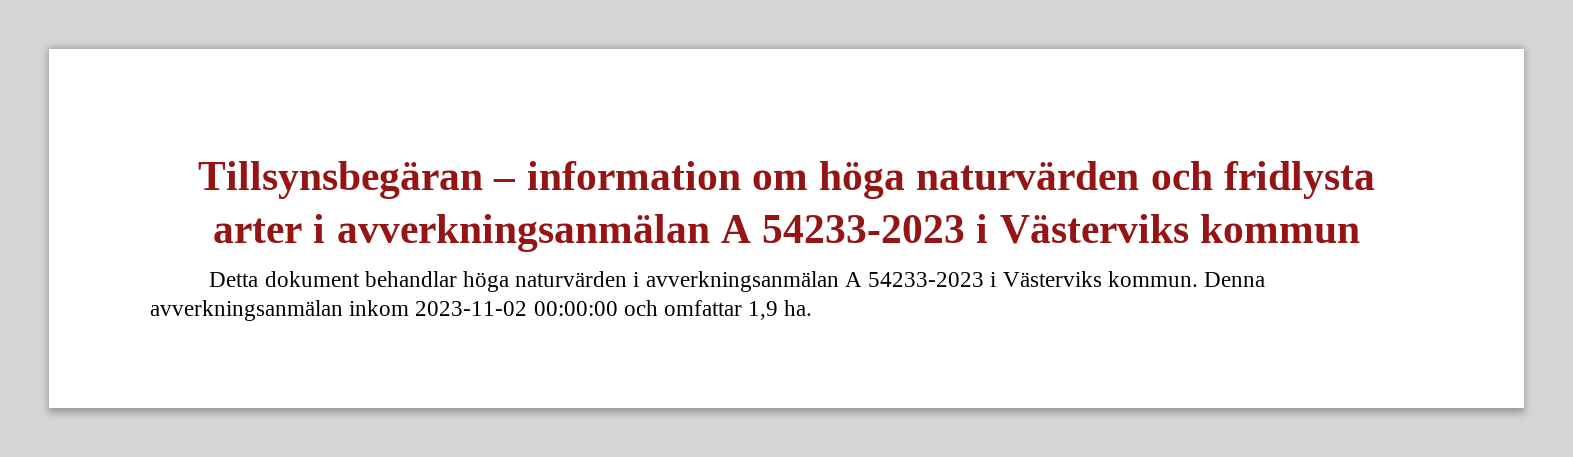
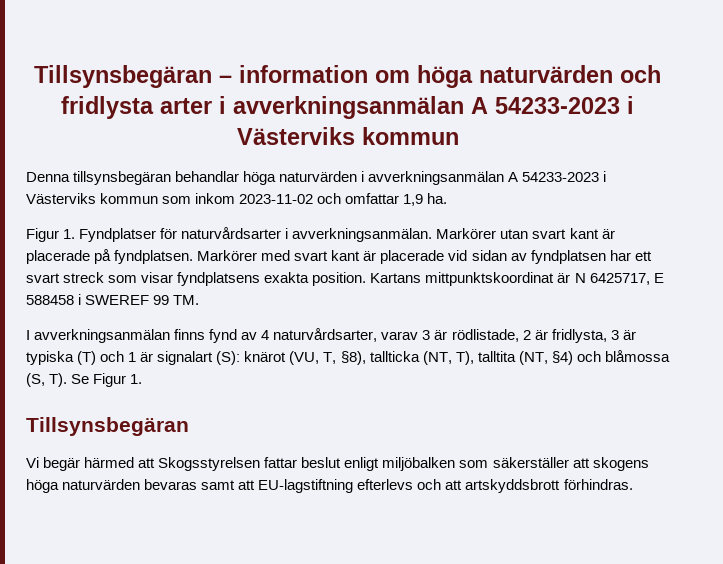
- Detta dokument behandlar höga naturvärden i avverkningsanmälan A 54233-2023 i Västerviks kommun. Denna avverkningsanmälan inkom 2023-11-02 00:00:00 och omfattar 1,9 ha.
+ Denna tillsynsbegäran behandlar höga naturvärden i avverkningsanmälan A 54233-2023 i Västerviks kommun som inkom 2023-11-02 och omfattar 1,9 ha.
+ Figur 1. Fyndplatser för naturvårdsarter i avverkningsanmälan. Markörer utan svart kant är placerade på fyndplatsen. Markörer med svart kant är placerade vid sidan av fyndplatsen har ett svart streck som visar fyndplatsens exakta position. Kartans mittpunktskoordinat är N 6425717, E 588458 i SWEREF 99 TM.
+ I avverkningsanmälan finns fynd av 4 naturvårdsarter, varav 3 är rödlistade, 2 är fridlysta, 3 är typiska (T) och 1 är signalart (S): knärot (VU, T, §8), tallticka (NT, T), talltita (NT, §4) och blåmossa (S, T). Se Figur 1.
+ Tillsynsbegäran
+ Vi begär härmed att Skogsstyrelsen fattar beslut enligt miljöbalken som säkerställer att skogens höga naturvärden bevaras samt att EU-lagstiftning efterlevs och att artskyddsbrott förhindras.

